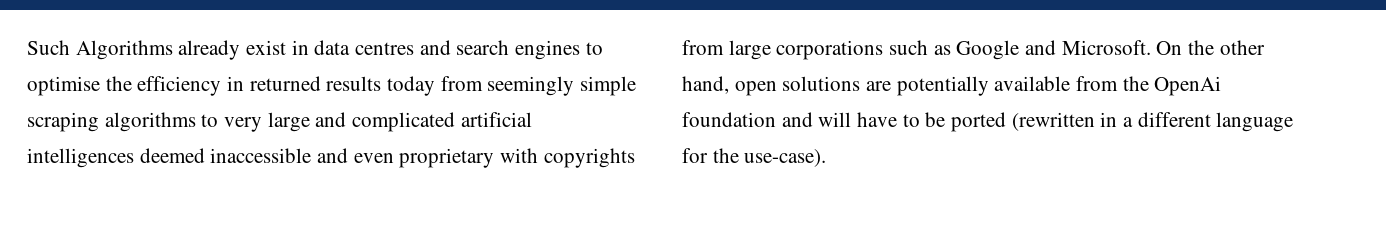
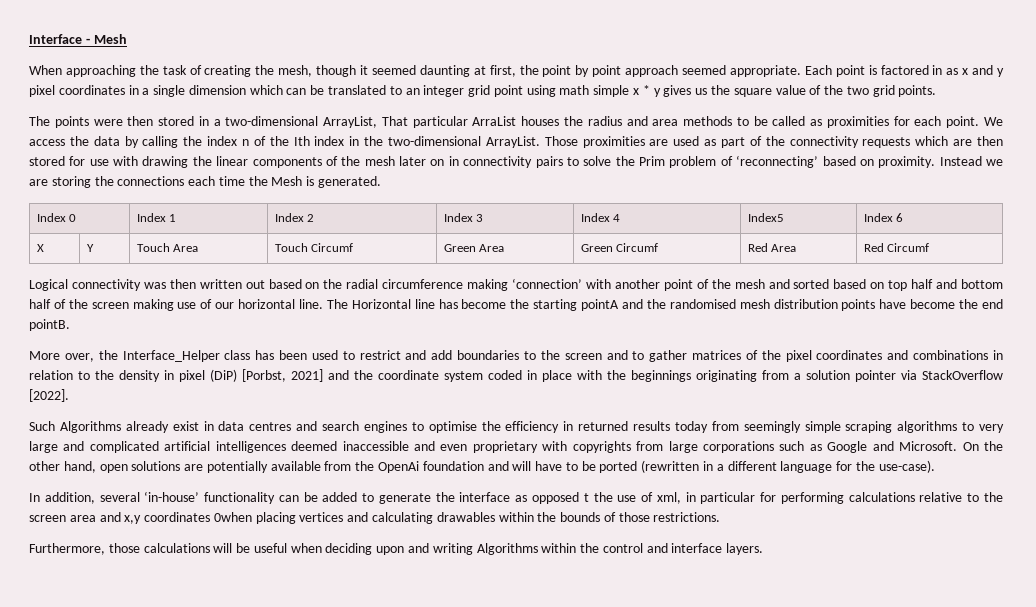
+ Interface - Mesh
+ When approaching the task of creating the mesh, though it seemed daunting at first, the point by point approach seemed appropriate. Each point is factored in as x and y pixel coordinates in a single dimension which can be translated to an integer grid point using math simple x * y gives us the square value of the two grid points.
+ The points were then stored in a two-dimensional ArrayList, That particular ArraList houses the radius and area methods to be called as proximities for each point. We access the data by calling the index n of the Ith index in the two-dimensional ArrayList. Those proximities are used as part of the connectivity requests which are then stored for use with drawing the linear components of the mesh later on in connectivity pairs to solve the Prim problem of ‘reconnecting’ based on proximity. Instead we are storing the connections each time the Mesh is generated.
+ Index 0 | Index 1 | Index 2 | Index 3 | Index 4 | Index5 | Index 6
+ X | Y | Touch Area | Touch Circumf | Green Area | Green Circumf | Red Area | Red Circumf
+ Logical connectivity was then written out based on the radial circumference making ‘connection’ with another point of the mesh and sorted based on top half and bottom half of the screen making use of our horizontal line. The Horizontal line has become the starting pointA and the randomised mesh distribution points have become the end pointB.
+ More over, the Interface_Helper class has been used to restrict and add boundaries to the screen and to gather matrices of the pixel coordinates and combinations in relation to the density in pixel (DiP) [Porbst, 2021] and the coordinate system coded in place with the beginnings originating from a solution pointer via StackOverflow [2022].
+ In addition, several ‘in-house’ functionality can be added to generate the interface as opposed t the use of xml, in particular for performing calculations relative to the screen area and x,y coordinates 0when placing vertices and calculating drawables within the bounds of those restrictions.
+ Furthermore, those calculations will be useful when deciding upon and writing Algorithms within the control and interface layers.

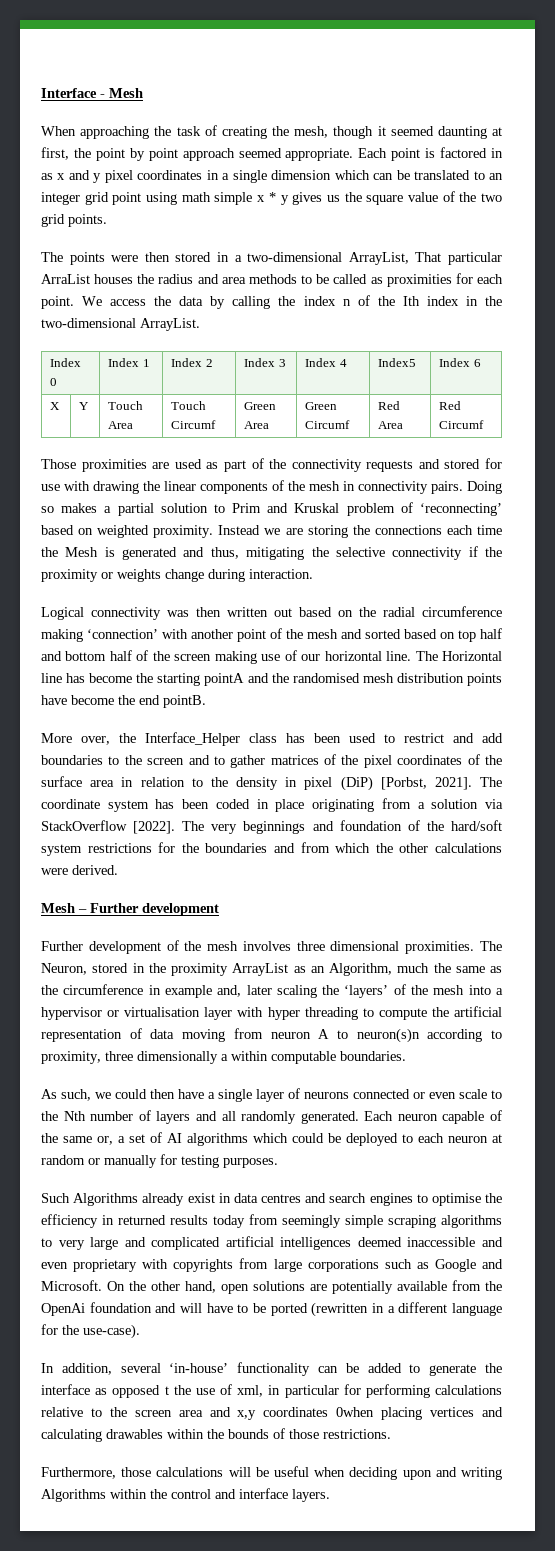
- Those proximities are used as part of the connectivity requests which are then stored for use with drawing the linear components of the mesh later on in connectivity pairs to solve the Prim problem of ‘reconnecting’ based on proximity. Instead we are storing the connections each time the Mesh is generated.
+ Those proximities are used as part of the connectivity requests and stored for use with drawing the linear components of the mesh in connectivity pairs. Doing so makes a partial solution to Prim and Kruskal problem of ‘reconnecting’ based on weighted proximity. Instead we are storing the connections each time the Mesh is generated and thus, mitigating the selective connectivity if the proximity or weights change during interaction.
- More over, the Interface_Helper class has been used to restrict and add boundaries to the screen and to gather matrices of the pixel coordinates and combinations in relation to the density in pixel (DiP) [Porbst, 2021] and the coordinate system coded in place with the beginnings originating from a solution pointer via StackOverflow [2022].
+ More over, the Interface_Helper class has been used to restrict and add boundaries to the screen and to gather matrices of the pixel coordinates of the surface area in relation to the density in pixel (DiP) [Porbst, 2021]. The coordinate system has been coded in place originating from a solution via StackOverflow [2022]. The very beginnings and foundation of the hard/soft system restrictions for the boundaries and from which the other calculations were derived.
+ Mesh – Further development
+ Further development of the mesh involves three dimensional proximities. The Neuron, stored in the proximity ArrayList as an Algorithm, much the same as the circumference in example and, later scaling the ‘layers’ of the mesh into a hypervisor or virtualisation layer with hyper threading to compute the artificial representation of data moving from neuron A to neuron(s)n according to proximity, three dimensionally a within computable boundaries.
+ As such, we could then have a single layer of neurons connected or even scale to the Nth number of layers and all randomly generated. Each neuron capable of the same or, a set of AI algorithms which could be deployed to each neuron at random or manually for testing purposes.

